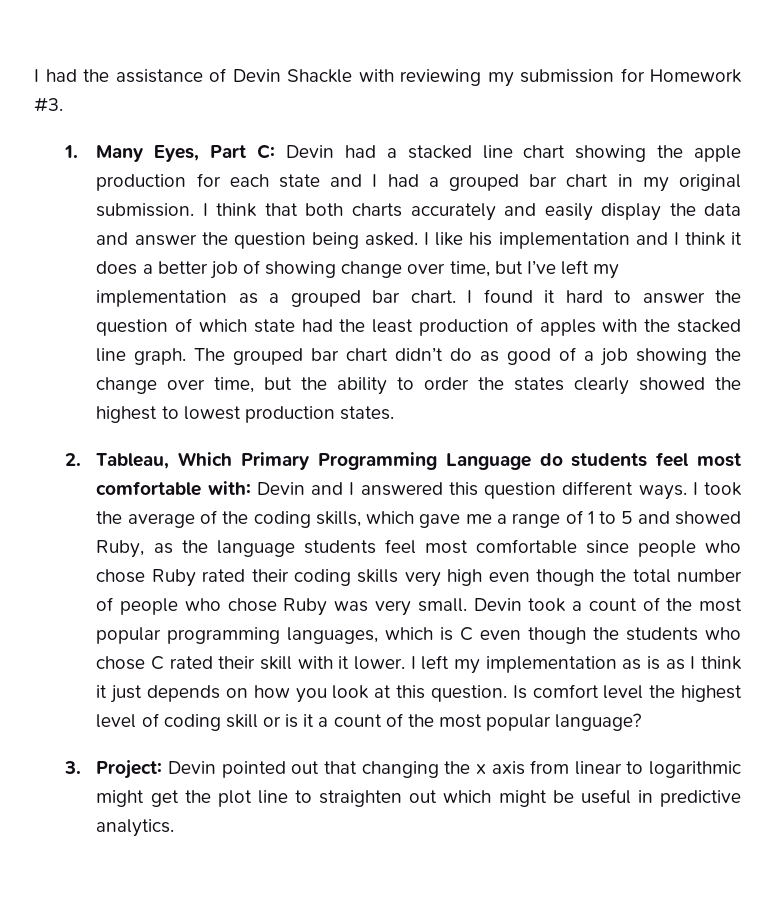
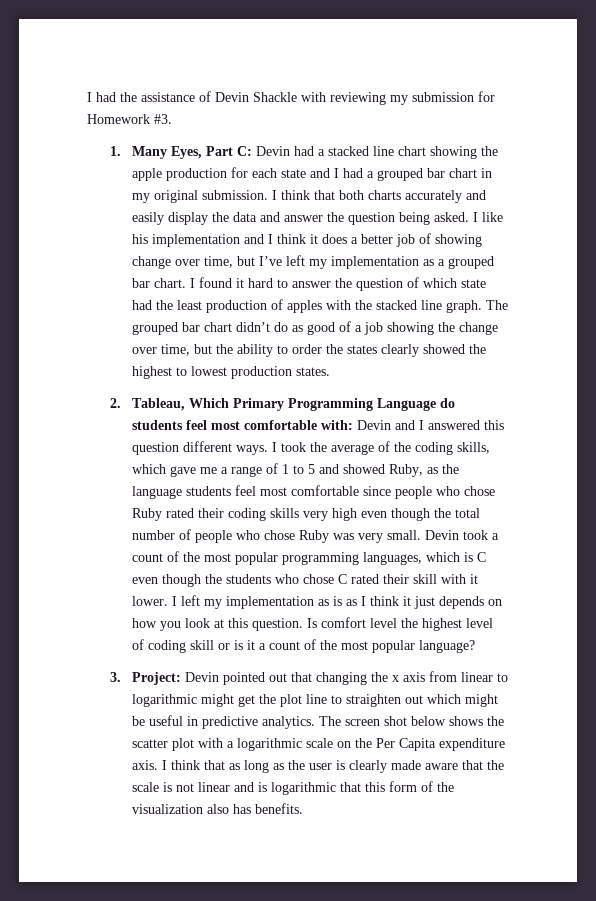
+ The screen shot below shows the scatter plot with a logarithmic scale on the Per Capita expenditure axis. I think that as long as the user is clearly made aware that the scale is not linear and is logarithmic that this form of the visualization also has benefits.

